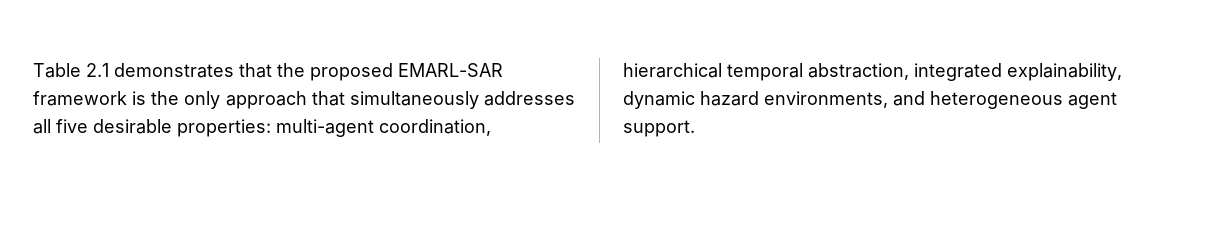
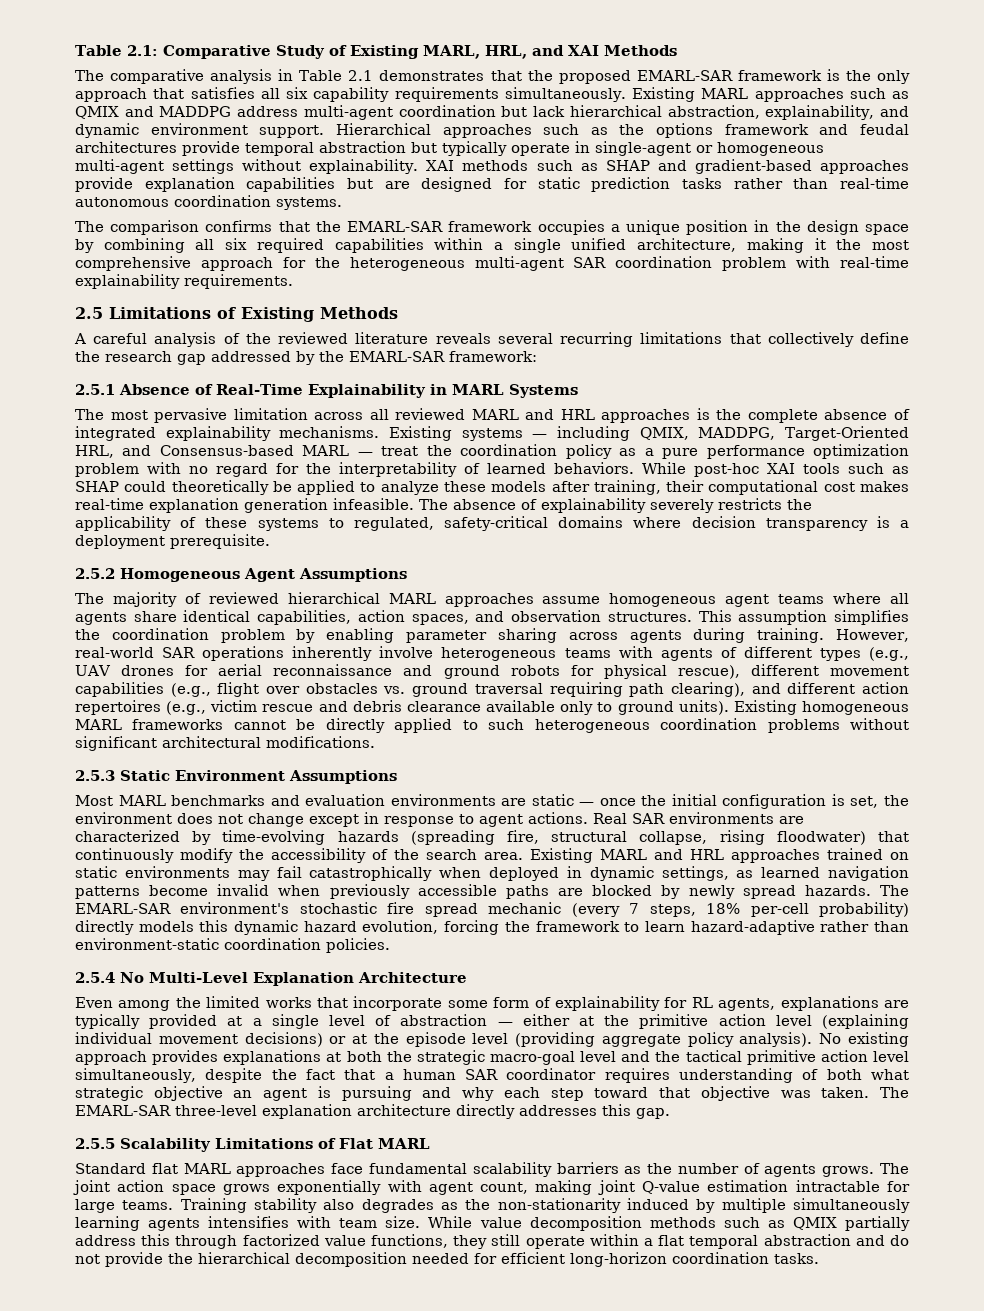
- Table 2.1 demonstrates that the proposed EMARL-SAR framework is the only approach that simultaneously addresses all five desirable properties: multi-agent coordination, hierarchical temporal abstraction, integrated explainability, dynamic hazard environments, and heterogeneous agent support.
+ Table 2.1: Comparative Study of Existing MARL, HRL, and XAI Methods
+ The comparative analysis in Table 2.1 demonstrates that the proposed EMARL-SAR framework is the only approach that satisfies all six capability requirements simultaneously. Existing MARL approaches such as QMIX and MADDPG address multi-agent coordination but lack hierarchical abstraction, explainability, and dynamic environment support. Hierarchical approaches such as the options framework and feudal architectures provide temporal abstraction but typically operate in single-agent or homogeneous multi-agent settings without explainability. XAI methods such as SHAP and gradient-based approaches provide explanation capabilities but are designed for static prediction tasks rather than real-time autonomous coordination systems.
+ The comparison confirms that the EMARL-SAR framework occupies a unique position in the design space by combining all six required capabilities within a single unified architecture, making it the most comprehensive approach for the heterogeneous multi-agent SAR coordination problem with real-time explainability requirements.
+ 2.5 Limitations of Existing Methods
+ A careful analysis of the reviewed literature reveals several recurring limitations that collectively define the research gap addressed by the EMARL-SAR framework:
+ 2.5.1 Absence of Real-Time Explainability in MARL Systems
+ The most pervasive limitation across all reviewed MARL and HRL approaches is the complete absence of integrated explainability mechanisms. Existing systems — including QMIX, MADDPG, Target-Oriented HRL, and Consensus-based MARL — treat the coordination policy as a pure performance optimization problem with no regard for the interpretability of learned behaviors. While post-hoc XAI tools such as SHAP could theoretically be applied to analyze these models after training, their computational cost makes real-time explanation generation infeasible. The absence of explainability severely restricts the applicability of these systems to regulated, safety-critical domains where decision transparency is a deployment prerequisite.
+ 2.5.2 Homogeneous Agent Assumptions
+ The majority of reviewed hierarchical MARL approaches assume homogeneous agent teams where all agents share identical capabilities, action spaces, and observation structures. This assumption simplifies the coordination problem by enabling parameter sharing across agents during training. However, real-world SAR operations inherently involve heterogeneous teams with agents of different types (e.g., UAV drones for aerial reconnaissance and ground robots for physical rescue), different movement capabilities (e.g., flight over obstacles vs. ground traversal requiring path clearing), and different action repertoires (e.g., victim rescue and debris clearance available only to ground units). Existing homogeneous MARL frameworks cannot be directly applied to such heterogeneous coordination problems without significant architectural modifications.
+ 2.5.3 Static Environment Assumptions
+ Most MARL benchmarks and evaluation environments are static — once the initial configuration is set, the environment does not change except in response to agent actions. Real SAR environments are characterized by time-evolving hazards (spreading fire, structural collapse, rising floodwater) that continuously modify the accessibility of the search area. Existing MARL and HRL approaches trained on static environments may fail catastrophically when deployed in dynamic settings, as learned navigation patterns become invalid when previously accessible paths are blocked by newly spread hazards. The EMARL-SAR environment's stochastic fire spread mechanic (every 7 steps, 18% per-cell probability) directly models this dynamic hazard evolution, forcing the framework to learn hazard-adaptive rather than environment-static coordination policies.
+ 2.5.4 No Multi-Level Explanation Architecture
+ Even among the limited works that incorporate some form of explainability for RL agents, explanations are typically provided at a single level of abstraction — either at the primitive action level (explaining individual movement decisions) or at the episode level (providing aggregate policy analysis). No existing approach provides explanations at both the strategic macro-goal level and the tactical primitive action level simultaneously, despite the fact that a human SAR coordinator requires understanding of both what strategic objective an agent is pursuing and why each step toward that objective was taken. The EMARL-SAR three-level explanation architecture directly addresses this gap.
+ 2.5.5 Scalability Limitations of Flat MARL
+ Standard flat MARL approaches face fundamental scalability barriers as the number of agents grows. The joint action space grows exponentially with agent count, making joint Q-value estimation intractable for large teams. Training stability also degrades as the non-stationarity induced by multiple simultaneously learning agents intensifies with team size. While value decomposition methods such as QMIX partially address this through factorized value functions, they still operate within a flat temporal abstraction and do not provide the hierarchical decomposition needed for efficient long-horizon coordination tasks.

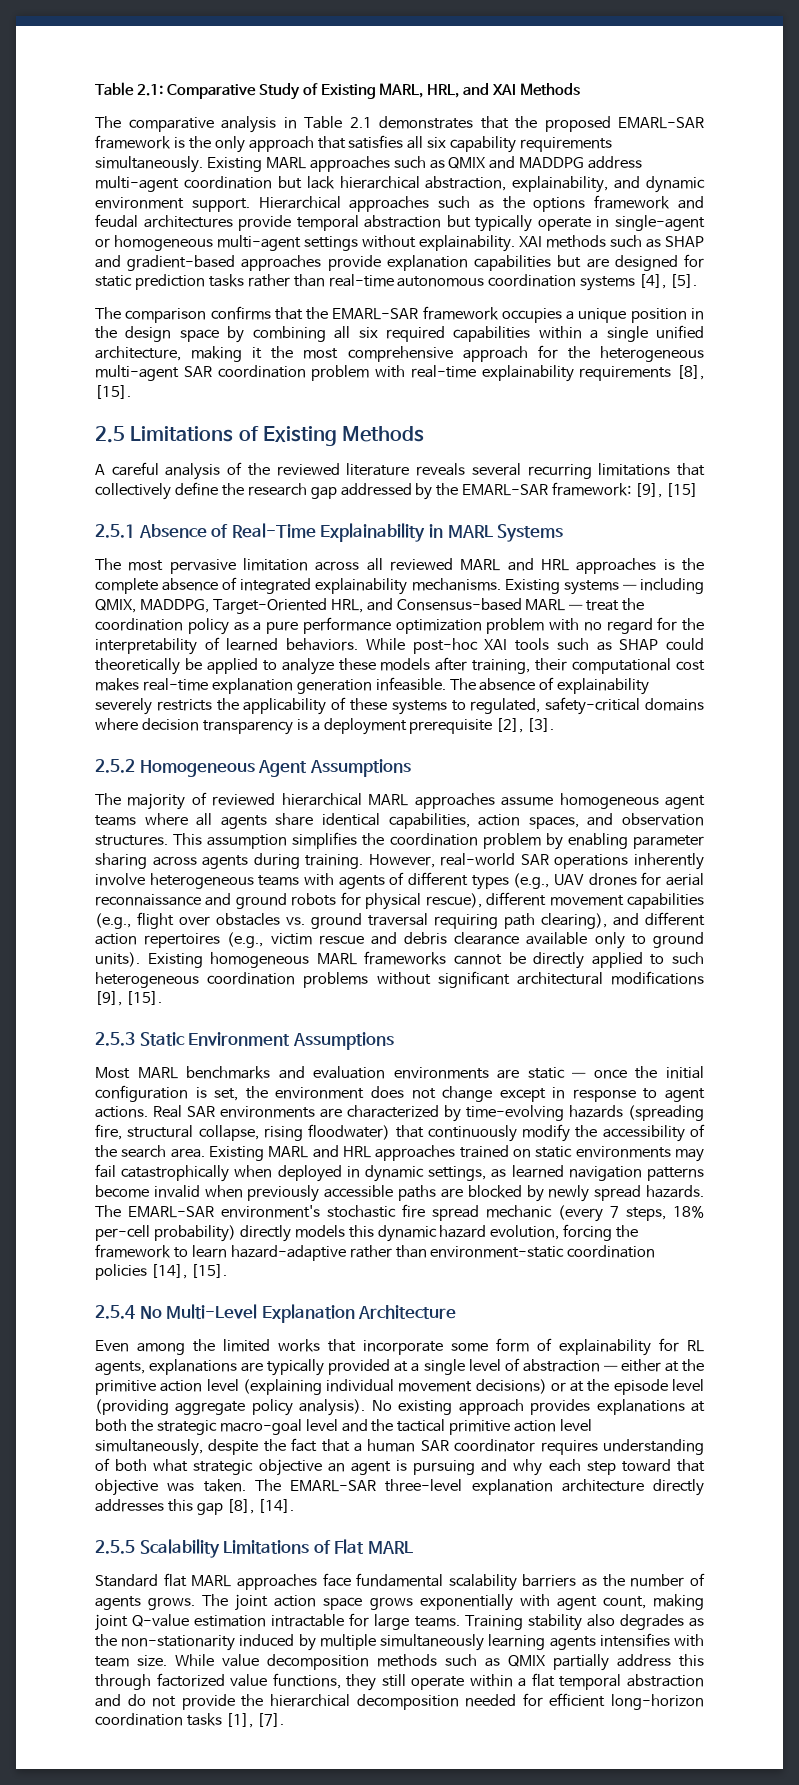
- XAI methods such as SHAP and gradient-based approaches provide explanation capabilities but are designed for static prediction tasks rather than real-time autonomous coordination systems.
+ XAI methods such as SHAP and gradient-based approaches provide explanation capabilities but are designed for static prediction tasks rather than real-time autonomous coordination systems [4], [5].
- The comparison confirms that the EMARL-SAR framework occupies a unique position in the design space by combining all six required capabilities within a single unified architecture, making it the most comprehensive approach for the heterogeneous multi-agent SAR coordination problem with real-time explainability requirements.
+ The comparison confirms that the EMARL-SAR framework occupies a unique position in the design space by combining all six required capabilities within a single unified architecture, making it the most comprehensive approach for the heterogeneous multi-agent SAR coordination problem with real-time explainability requirements [8], [15].
- A careful analysis of the reviewed literature reveals several recurring limitations that collectively define the research gap addressed by the EMARL-SAR framework:
+ A careful analysis of the reviewed literature reveals several recurring limitations that collectively define the research gap addressed by the EMARL-SAR framework: [9], [15]
- The absence of explainability severely restricts the applicability of these systems to regulated, safety-critical domains where decision transparency is a deployment prerequisite.
+ The absence of explainability severely restricts the applicability of these systems to regulated, safety-critical domains where decision transparency is a deployment prerequisite [2], [3].
- Existing homogeneous MARL frameworks cannot be directly applied to such heterogeneous coordination problems without significant architectural modifications.
+ Existing homogeneous MARL frameworks cannot be directly applied to such heterogeneous coordination problems without significant architectural modifications [9], [15].
- The EMARL-SAR environment's stochastic fire spread mechanic (every 7 steps, 18% per-cell probability) directly models this dynamic hazard evolution, forcing the framework to learn hazard-adaptive rather than environment-static coordination policies.
+ The EMARL-SAR environment's stochastic fire spread mechanic (every 7 steps, 18% per-cell probability) directly models this dynamic hazard evolution, forcing the framework to learn hazard-adaptive rather than environment-static coordination policies [14], [15].
- The EMARL-SAR three-level explanation architecture directly addresses this gap.
+ The EMARL-SAR three-level explanation architecture directly addresses this gap [8], [14].
- While value decomposition methods such as QMIX partially address this through factorized value functions, they still operate within a flat temporal abstraction and do not provide the hierarchical decomposition needed for efficient long-horizon coordination tasks.
+ While value decomposition methods such as QMIX partially address this through factorized value functions, they still operate within a flat temporal abstraction and do not provide the hierarchical decomposition needed for efficient long-horizon coordination tasks [1], [7].

